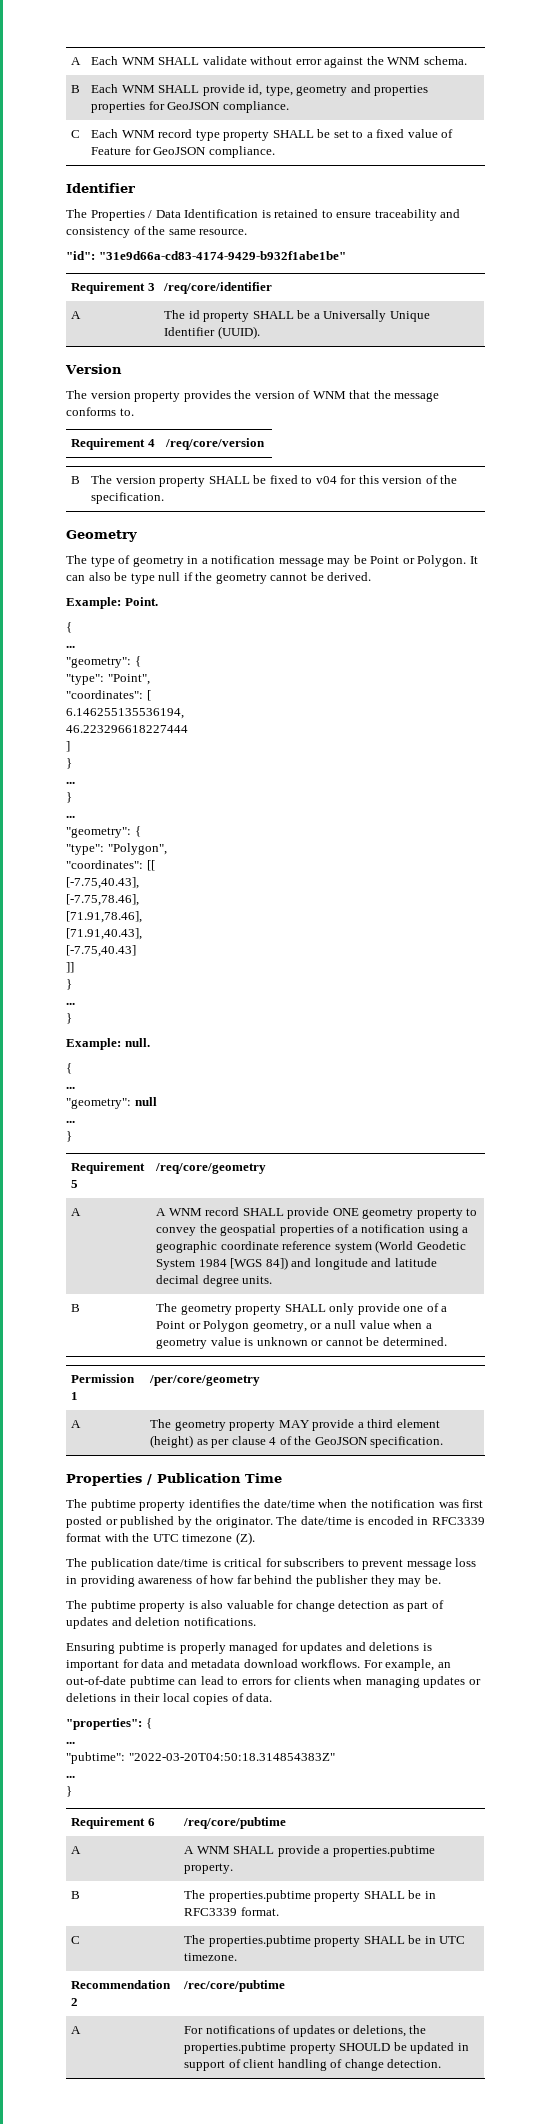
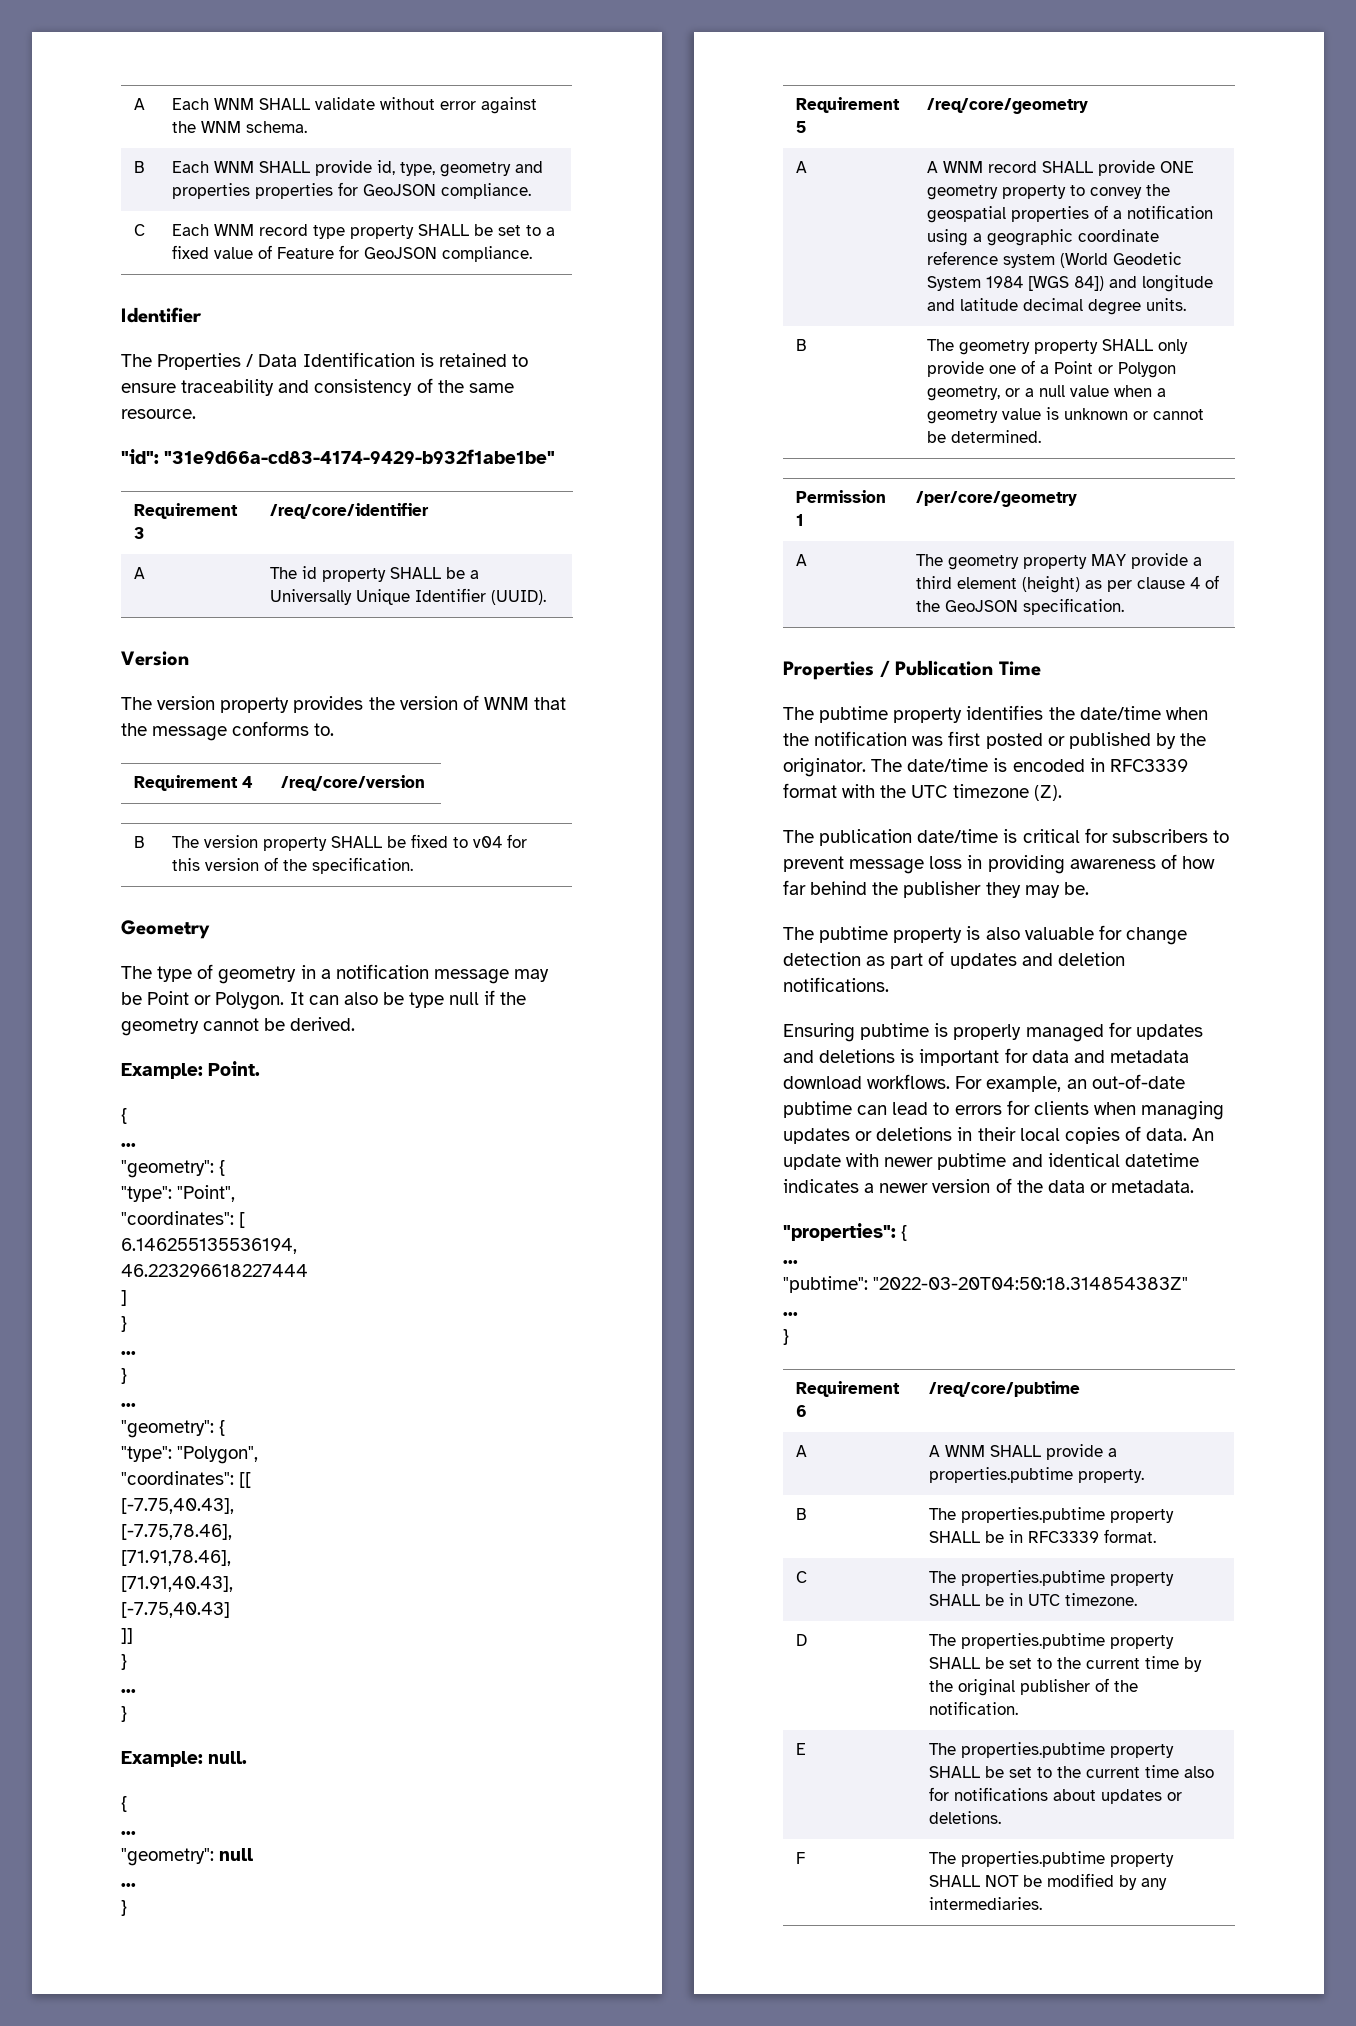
+ An update with newer pubtime and identical datetime indicates a newer version of the data or metadata.
- Recommendation 2 | /rec/core/pubtime
- A | For notifications of updates or deletions, the properties.pubtime property SHOULD be updated in support of client handling of change detection.
+ D | The properties.pubtime property SHALL be set to the current time by the original publisher of the notification.
+ E | The properties.pubtime property SHALL be set to the current time also for notifications about updates or deletions.
+ F | The properties.pubtime property SHALL NOT be modified by any intermediaries.

